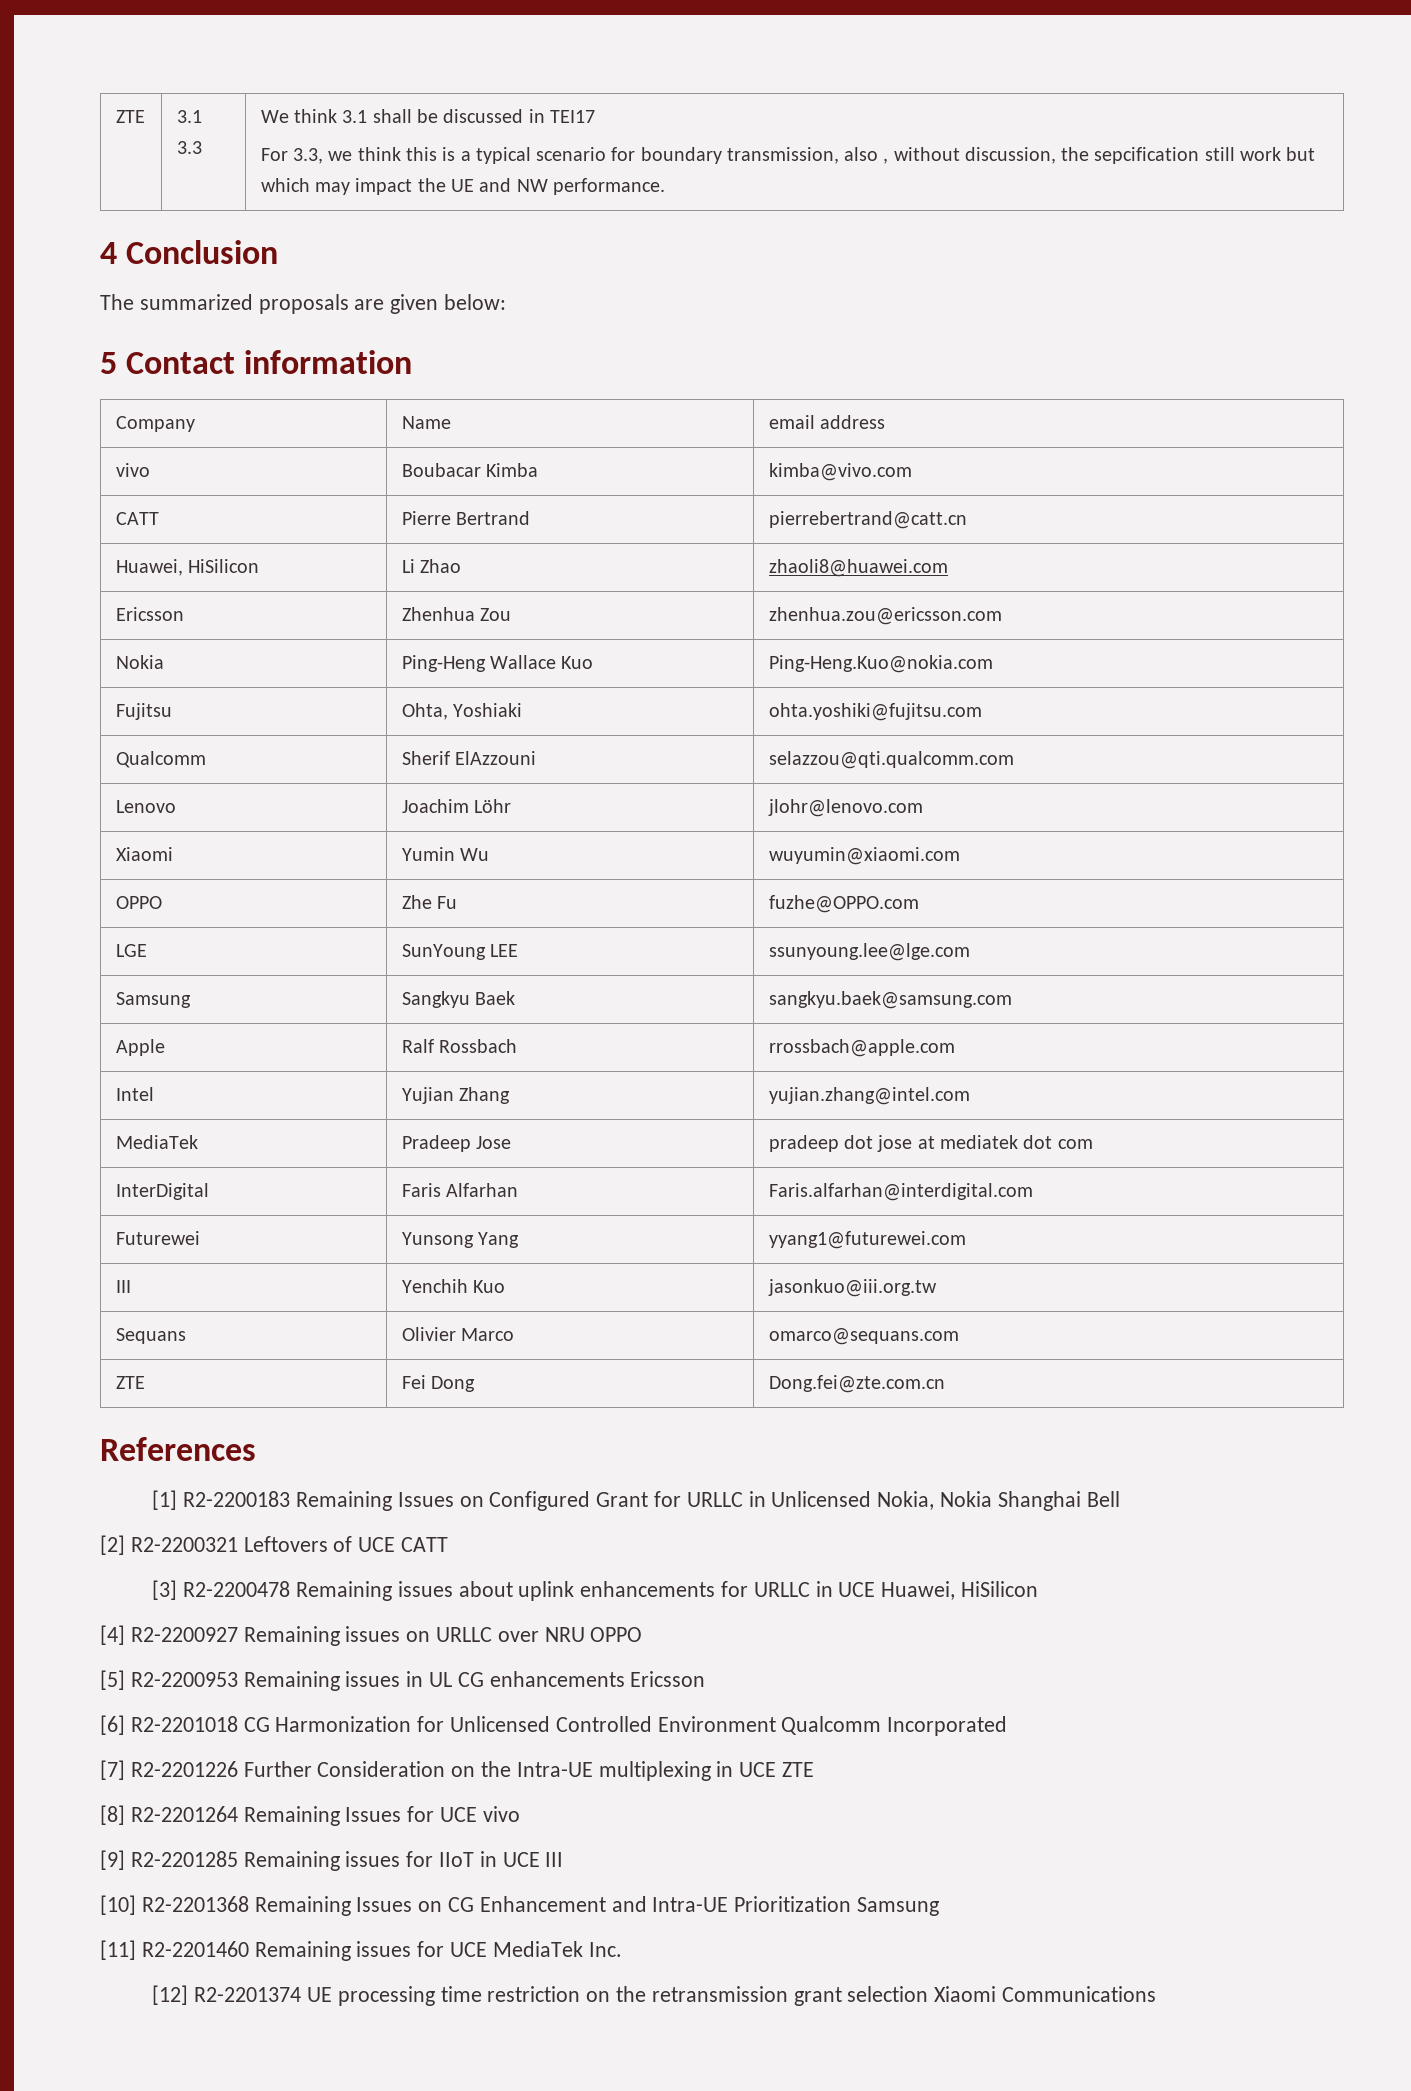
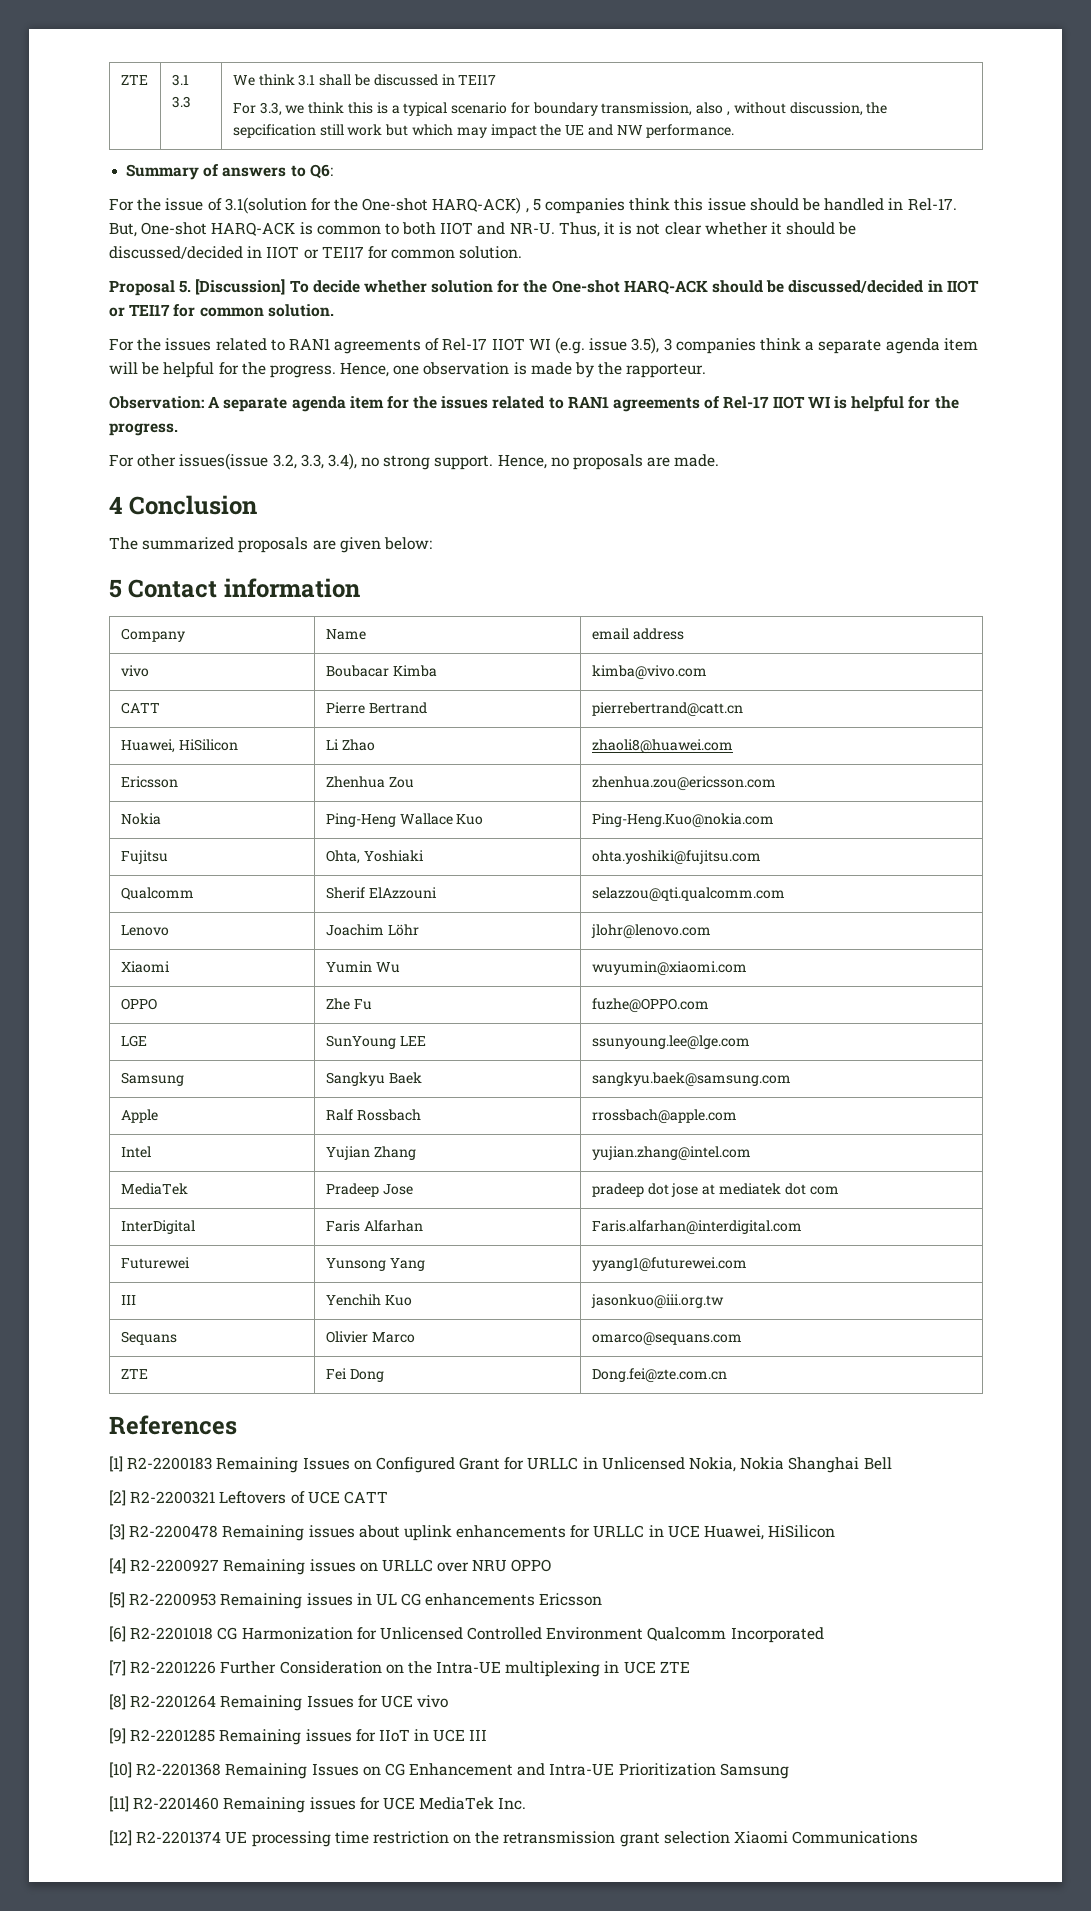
+ Summary of answers to Q6:
+ For the issue of 3.1(solution for the One-shot HARQ-ACK) , 5 companies think this issue should be handled in Rel-17. But, One-shot HARQ-ACK is common to both IIOT and NR-U. Thus, it is not clear whether it should be discussed/decided in IIOT or TEI17 for common solution.
+ Proposal 5. [Discussion] To decide whether solution for the One-shot HARQ-ACK should be discussed/decided in IIOT or TEI17 for common solution.
+ For the issues related to RAN1 agreements of Rel-17 IIOT WI (e.g. issue 3.5), 3 companies think a separate agenda item will be helpful for the progress. Hence, one observation is made by the rapporteur.
+ Observation: A separate agenda item for the issues related to RAN1 agreements of Rel-17 IIOT WI is helpful for the progress.
+ For other issues(issue 3.2, 3.3, 3.4), no strong support. Hence, no proposals are made.

